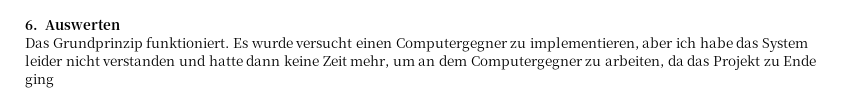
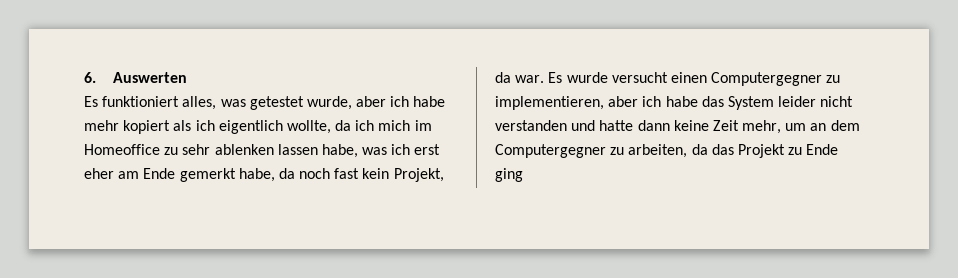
- Das Grundprinzip funktioniert.
+ Es funktioniert alles, was getestet wurde, aber ich habe mehr kopiert als ich eigentlich wollte, da ich mich im Homeoffice zu sehr ablenken lassen habe, was ich erst eher am Ende gemerkt habe, da noch fast kein Projekt, da war.

